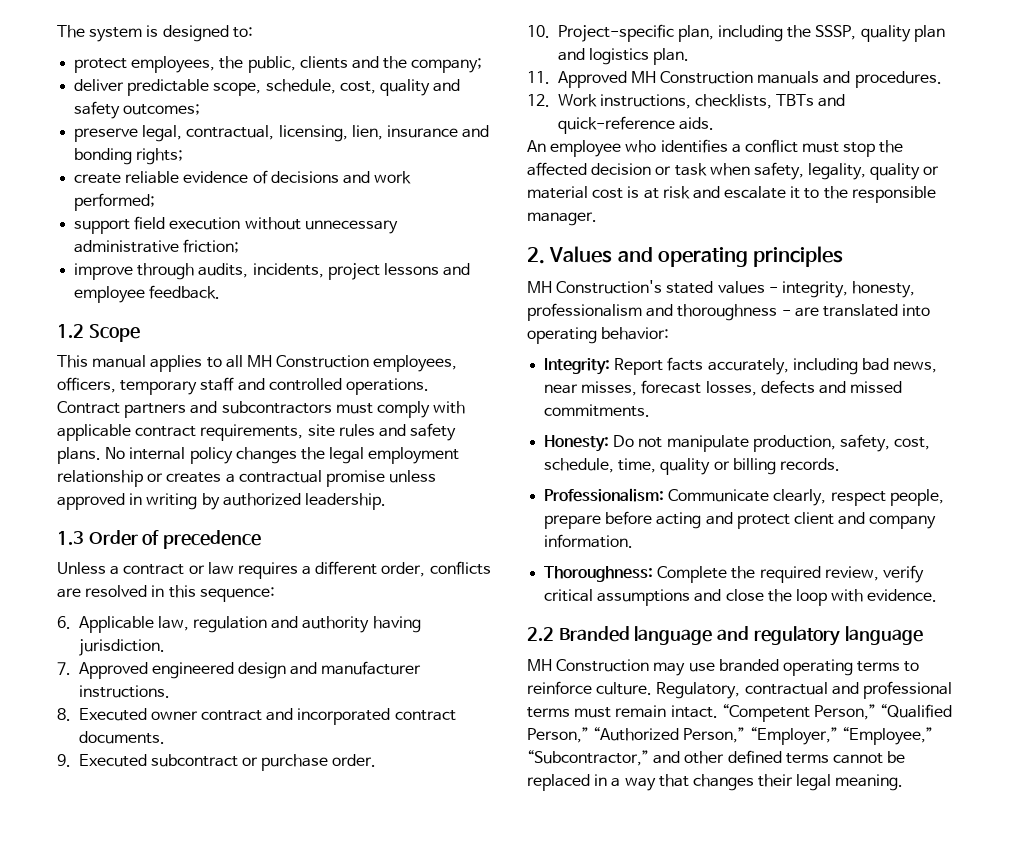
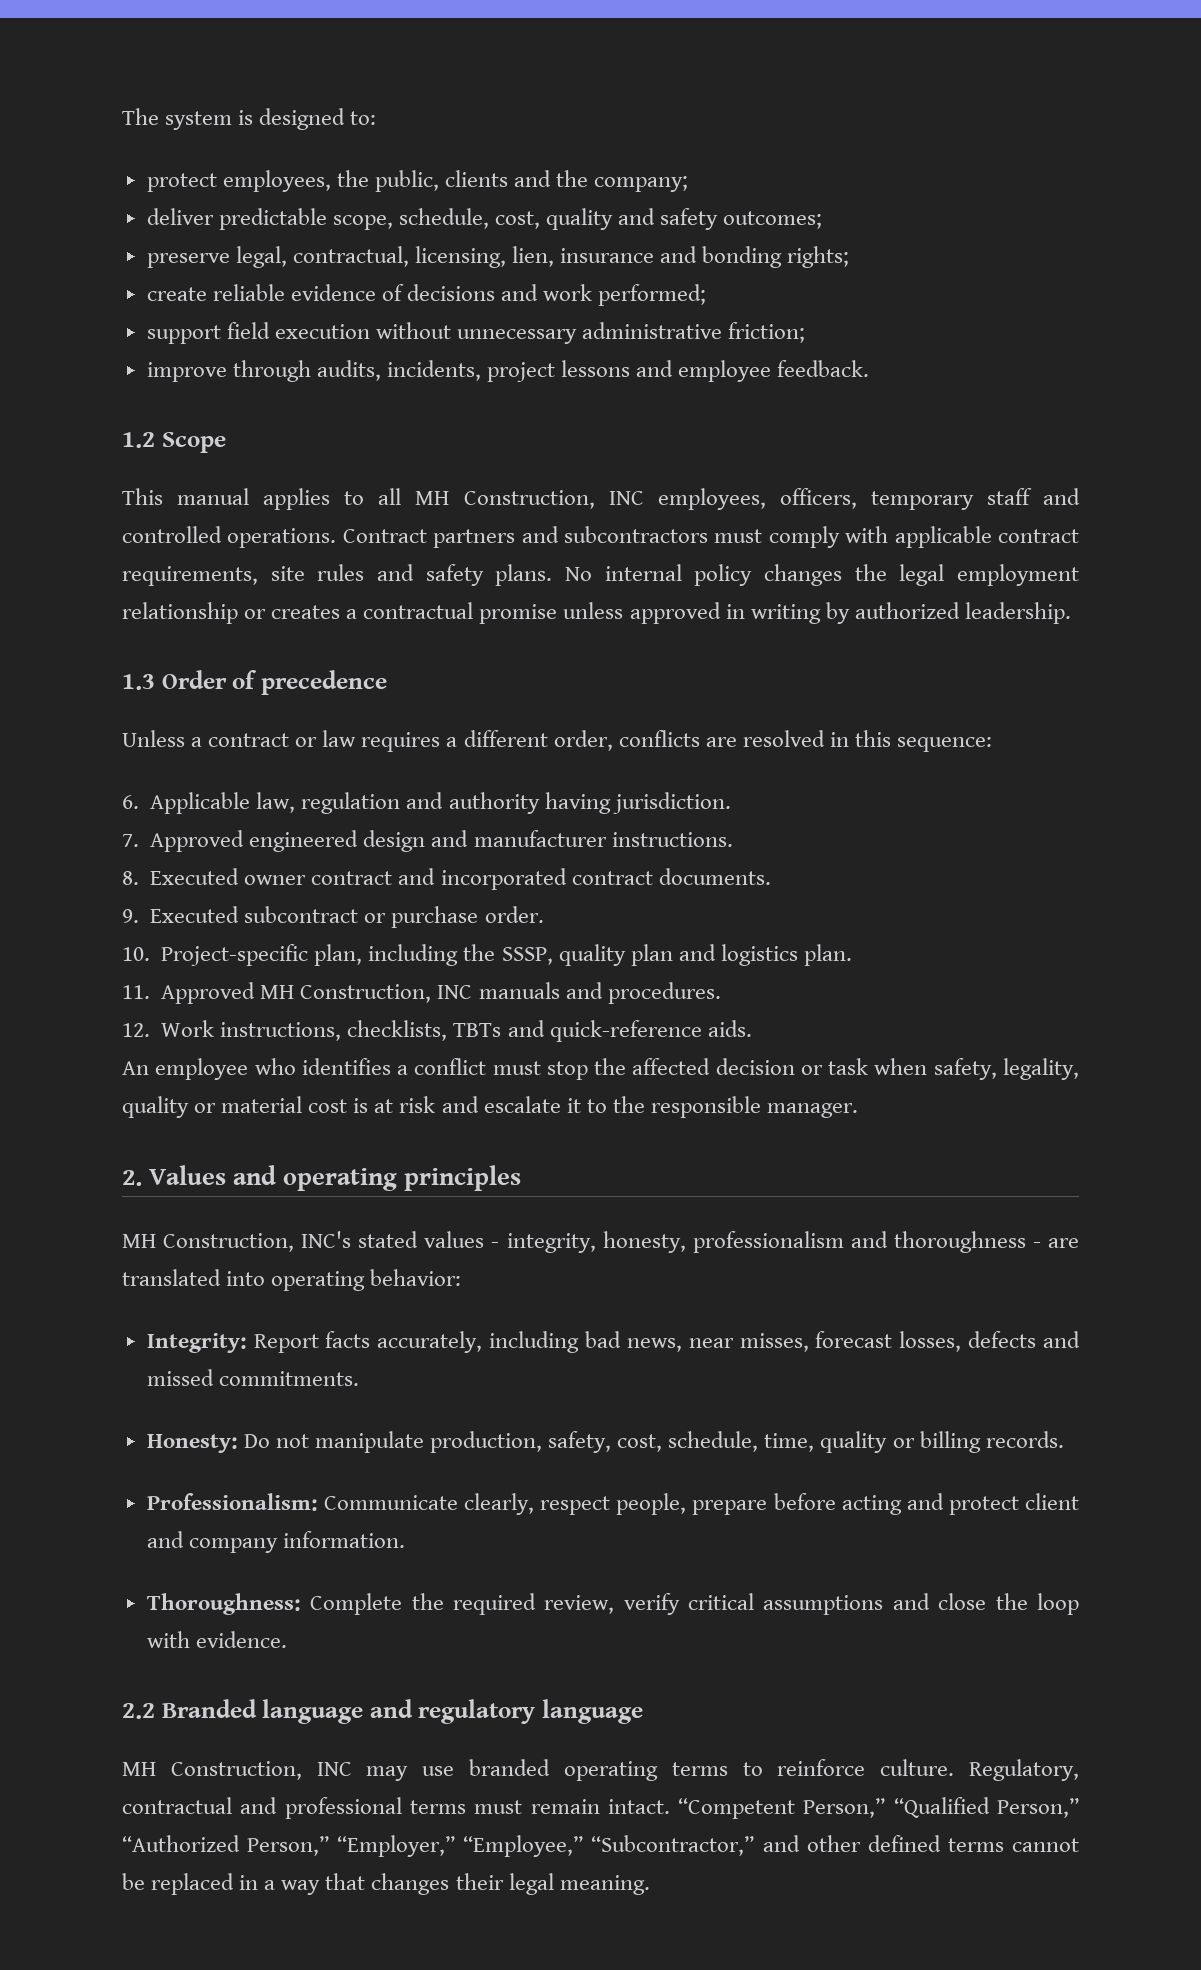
- This manual applies to all MH Construction employees, officers, temporary staff and controlled operations.
+ This manual applies to all MH Construction, INC employees, officers, temporary staff and controlled operations.
- 11. Approved MH Construction manuals and procedures.
+ 11. Approved MH Construction, INC manuals and procedures.
- MH Construction's stated values - integrity, honesty, professionalism and thoroughness - are translated into operating behavior:
+ MH Construction, INC's stated values - integrity, honesty, professionalism and thoroughness - are translated into operating behavior:
- MH Construction may use branded operating terms to reinforce culture.
+ MH Construction, INC may use branded operating terms to reinforce culture.

